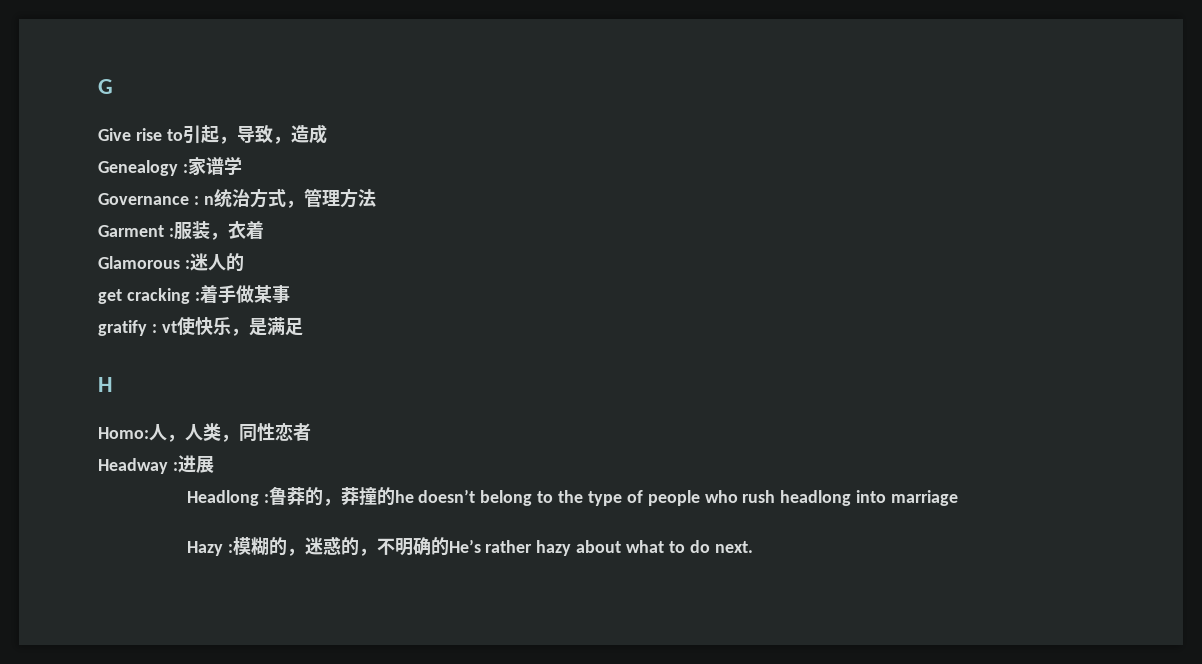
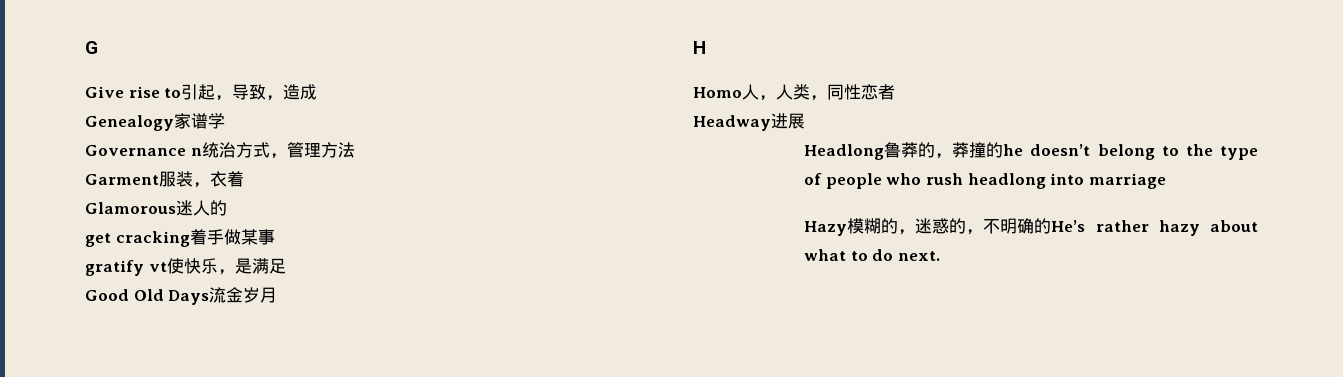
- Genealogy :家谱学
+ Genealogy家谱学
- Governance : n统治方式，管理方法
+ Governance n统治方式，管理方法
- Garment :服装，衣着
+ Garment服装，衣着
- Glamorous :迷人的
+ Glamorous迷人的
- get cracking :着手做某事
+ get cracking着手做某事
- gratify : vt使快乐，是满足
+ gratify vt使快乐，是满足
+ Good Old Days流金岁月
- Homo:人，人类，同性恋者
+ Homo人，人类，同性恋者
- Headway :进展
+ Headway进展
- Headlong :鲁莽的，莽撞的he doesn’t belong to the type of people who rush headlong into marriage
+ Headlong鲁莽的，莽撞的he doesn’t belong to the type of people who rush headlong into marriage
- Hazy :模糊的，迷惑的，不明确的He’s rather hazy about what to do next.
+ Hazy模糊的，迷惑的，不明确的He’s rather hazy about what to do next.

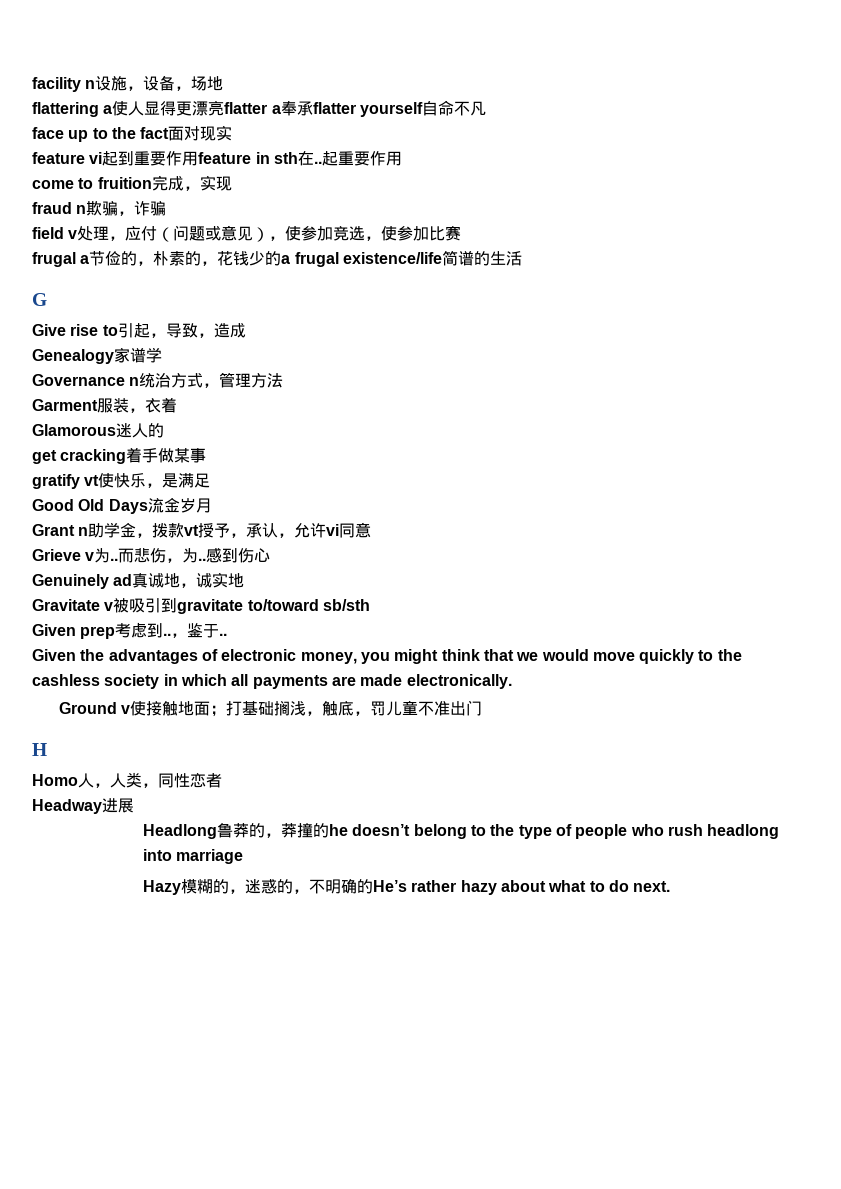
+ facility n设施，设备，场地
+ flattering a使人显得更漂亮flatter a奉承flatter yourself自命不凡
+ face up to the fact面对现实
+ feature vi起到重要作用feature in sth在..起重要作用
+ come to fruition完成，实现
+ fraud n欺骗，诈骗
+ field v处理，应付（问题或意见），使参加竞选，使参加比赛
+ frugal a节俭的，朴素的，花钱少的a frugal existence/life简谱的生活
+ Grant n助学金，拨款vt授予，承认，允许vi同意
+ Grieve v为..而悲伤，为..感到伤心
+ Genuinely ad真诚地，诚实地
+ Gravitate v被吸引到gravitate to/toward sb/sth
+ Given prep考虑到..，鉴于..
+ Given the advantages of electronic money, you might think that we would move quickly to the cashless society in which all payments are made electronically.
+ Ground v使接触地面；打基础搁浅，触底，罚儿童不准出门

